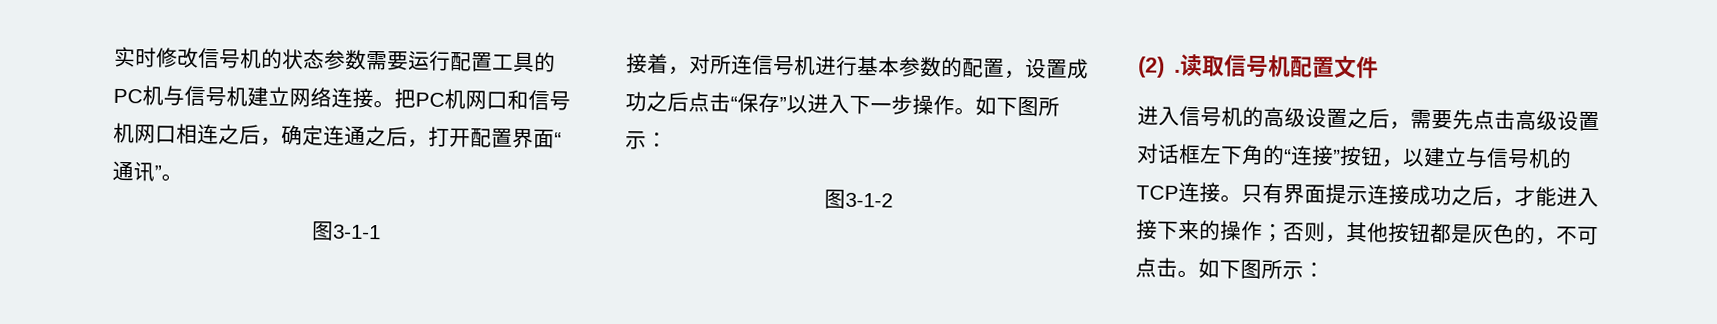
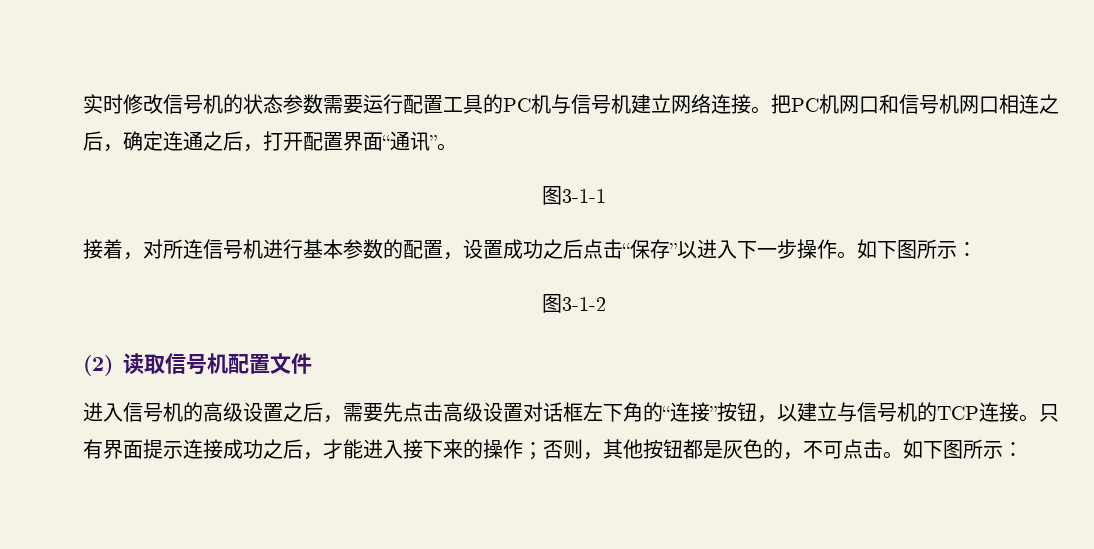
- (2) .读取信号机配置文件
+ (2)读取信号机配置文件

